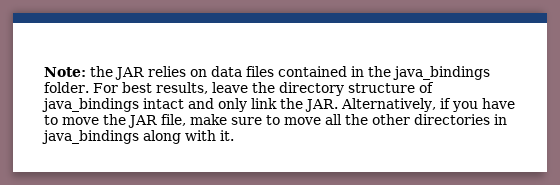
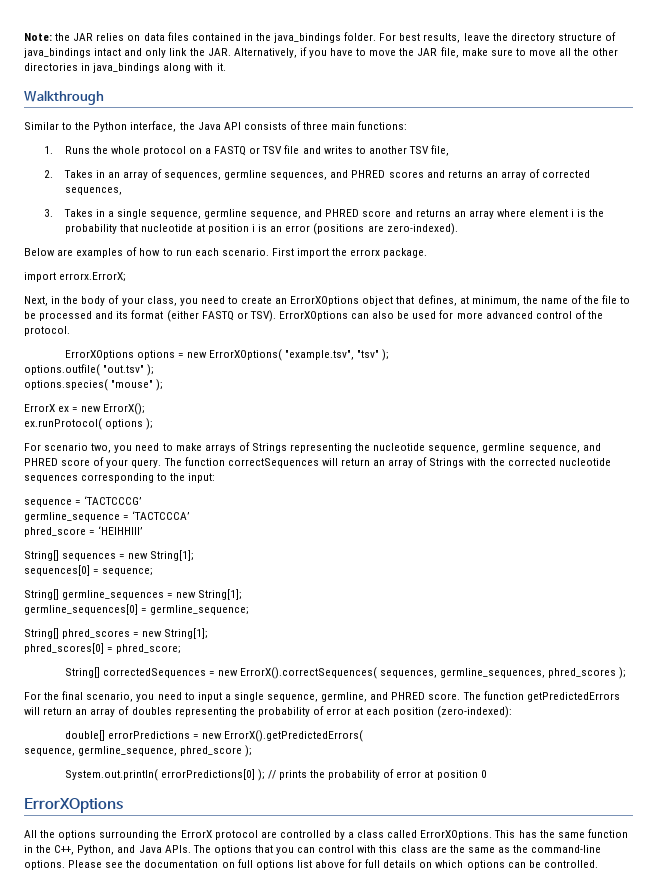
+ Walkthrough
+ Similar to the Python interface, the Java API consists of three main functions:
+ 1. Runs the whole protocol on a FASTQ or TSV file and writes to another TSV file,
+ 2. Takes in an array of sequences, germline sequences, and PHRED scores and returns an array of corrected sequences,
+ 3. Takes in a single sequence, germline sequence, and PHRED score and returns an array where element i is the probability that nucleotide at position i is an error (positions are zero-indexed).
+ Below are examples of how to run each scenario. First import the errorx package.
+ import errorx.ErrorX;
+ Next, in the body of your class, you need to create an ErrorXOptions object that defines, at minimum, the name of the file to be processed and its format (either FASTQ or TSV). ErrorXOptions can also be used for more advanced control of the protocol.
+ ErrorXOptions options = new ErrorXOptions( "example.tsv", "tsv" );
+ options.outfile( "out.tsv" );
+ options.species( "mouse" );
+ ErrorX ex = new ErrorX();
+ ex.runProtocol( options );
+ For scenario two, you need to make arrays of Strings representing the nucleotide sequence, germline sequence, and PHRED score of your query. The function correctSequences will return an array of Strings with the corrected nucleotide sequences corresponding to the input:
+ sequence = ‘TACTCCCG’
+ germline_sequence = ‘TACTCCCA’
+ phred_score = ‘HEIHHIII’
+ String[] sequences = new String[1];
+ sequences[0] = sequence;
+ String[] germline_sequences = new String[1];
+ germline_sequences[0] = germline_sequence;
+ String[] phred_scores = new String[1];
+ phred_scores[0] = phred_score;
+ String[] correctedSequences = new ErrorX().correctSequences( sequences, germline_sequences, phred_scores );
+ For the final scenario, you need to input a single sequence, germline, and PHRED score. The function getPredictedErrors will return an array of doubles representing the probability of error at each position (zero-indexed):
+ double[] errorPredictions = new ErrorX().getPredictedErrors(
+ sequence, germline_sequence, phred_score );
+ System.out.println( errorPredictions[0] ); // prints the probability of error at position 0
+ ErrorXOptions
+ All the options surrounding the ErrorX protocol are controlled by a class called ErrorXOptions. This has the same function in the C++, Python, and Java APIs. The options that you can control with this class are the same as the command-line options. Please see the documentation on full options list above for full details on which options can be controlled.

